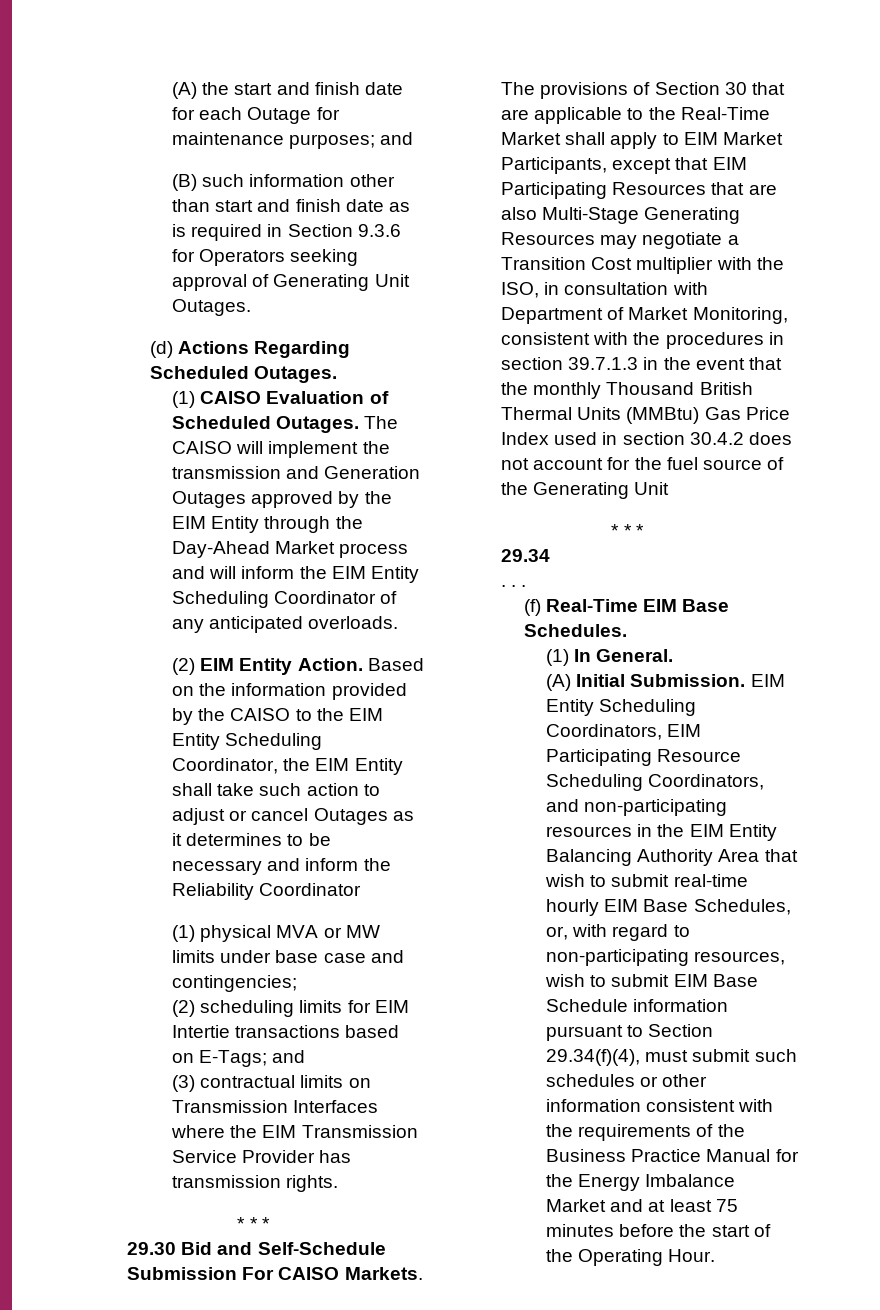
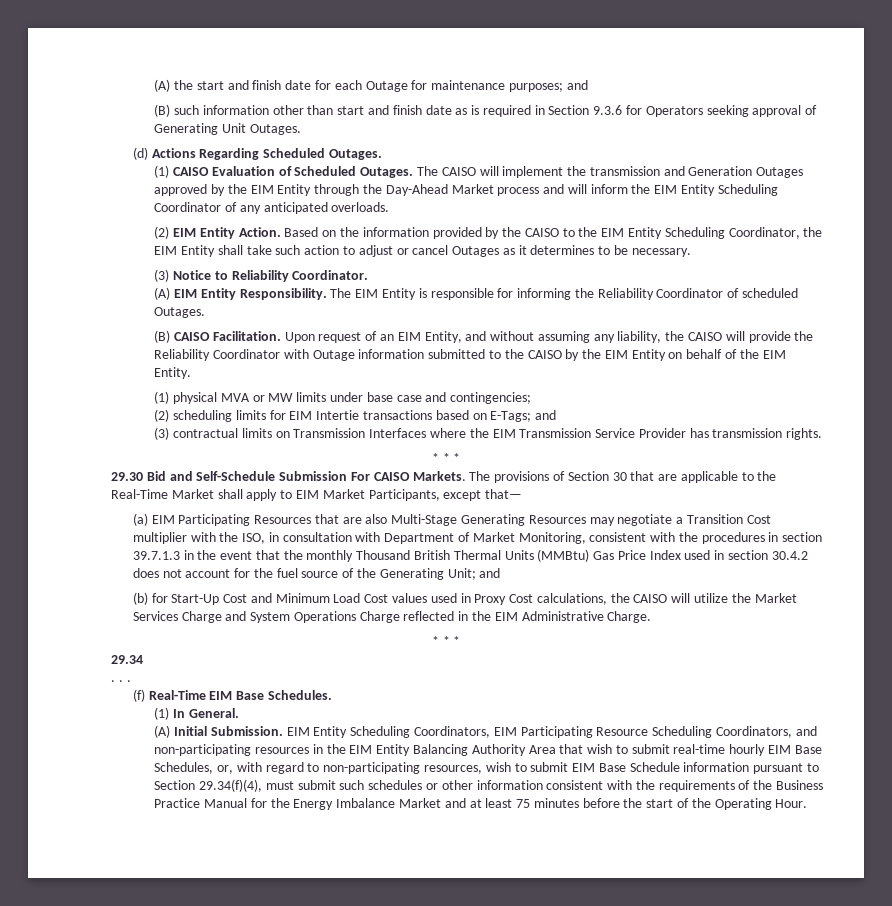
- Based on the information provided by the CAISO to the EIM Entity Scheduling Coordinator, the EIM Entity shall take such action to adjust or cancel Outages as it determines to be necessary and inform the Reliability Coordinator
+ Based on the information provided by the CAISO to the EIM Entity Scheduling Coordinator, the EIM Entity shall take such action to adjust or cancel Outages as it determines to be necessary.
+ (3) Notice to Reliability Coordinator.
+ (A) EIM Entity Responsibility. The EIM Entity is responsible for informing the Reliability Coordinator of scheduled Outages.
+ (B) CAISO Facilitation. Upon request of an EIM Entity, and without assuming any liability, the CAISO will provide the Reliability Coordinator with Outage information submitted to the CAISO by the EIM Entity on behalf of the EIM Entity.
- The provisions of Section 30 that are applicable to the Real-Time Market shall apply to EIM Market Participants, except that EIM Participating Resources that are also Multi-Stage Generating Resources may negotiate a Transition Cost multiplier with the ISO, in consultation with Department of Market Monitoring, consistent with the procedures in section 39.7.1.3 in the event that the monthly Thousand British Thermal Units (MMBtu) Gas Price Index used in section 30.4.2 does not account for the fuel source of the Generating Unit
+ The provisions of Section 30 that are applicable to the Real-Time Market shall apply to EIM Market Participants, except that—
+ (a) EIM Participating Resources that are also Multi-Stage Generating Resources may negotiate a Transition Cost multiplier with the ISO, in consultation with Department of Market Monitoring, consistent with the procedures in section 39.7.1.3 in the event that the monthly Thousand British Thermal Units (MMBtu) Gas Price Index used in section 30.4.2 does not account for the fuel source of the Generating Unit; and
+ (b) for Start-Up Cost and Minimum Load Cost values used in Proxy Cost calculations, the CAISO will utilize the Market Services Charge and System Operations Charge reflected in the EIM Administrative Charge.

